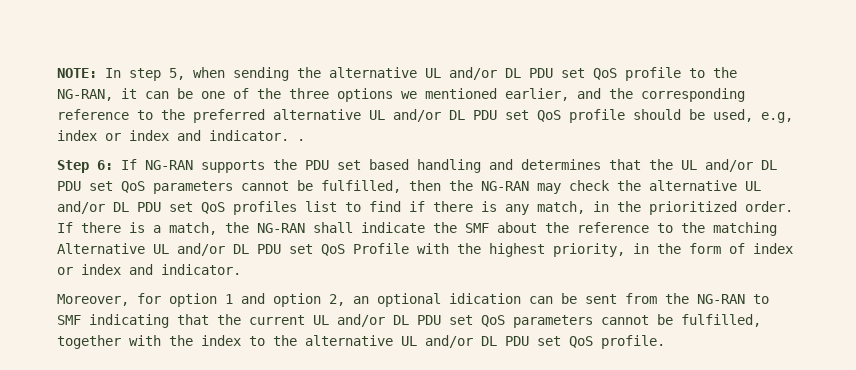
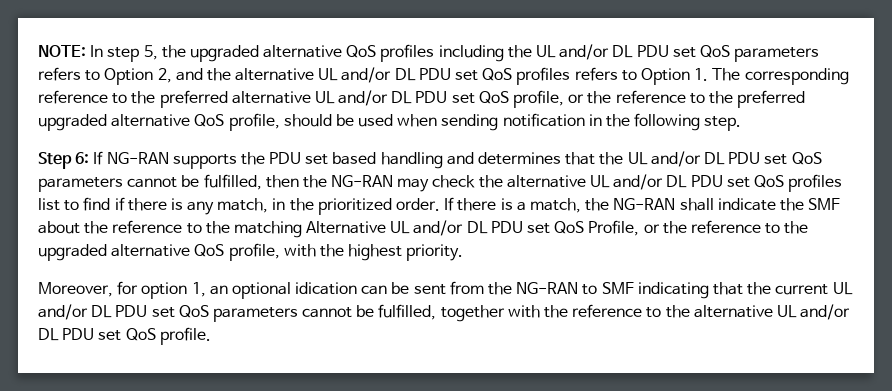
- NOTE: In step 5, when sending the alternative UL and/or DL PDU set QoS profile to the NG-RAN, it can be one of the three options we mentioned earlier, and the corresponding reference to the preferred alternative UL and/or DL PDU set QoS profile should be used, e.g, index or index and indicator. .
+ NOTE: In step 5, the upgraded alternative QoS profiles including the UL and/or DL PDU set QoS parameters refers to Option 2, and the alternative UL and/or DL PDU set QoS profiles refers to Option 1. The corresponding reference to the preferred alternative UL and/or DL PDU set QoS profile, or the reference to the preferred upgraded alternative QoS profile, should be used when sending notification in the following step.
- If there is a match, the NG-RAN shall indicate the SMF about the reference to the matching Alternative UL and/or DL PDU set QoS Profile with the highest priority, in the form of index or index and indicator.
+ If there is a match, the NG-RAN shall indicate the SMF about the reference to the matching Alternative UL and/or DL PDU set QoS Profile, or the reference to the upgraded alternative QoS profile, with the highest priority.
- Moreover, for option 1 and option 2, an optional idication can be sent from the NG-RAN to SMF indicating that the current UL and/or DL PDU set QoS parameters cannot be fulfilled, together with the index to the alternative UL and/or DL PDU set QoS profile.
+ Moreover, for option 1, an optional idication can be sent from the NG-RAN to SMF indicating that the current UL and/or DL PDU set QoS parameters cannot be fulfilled, together with the reference to the alternative UL and/or DL PDU set QoS profile.

